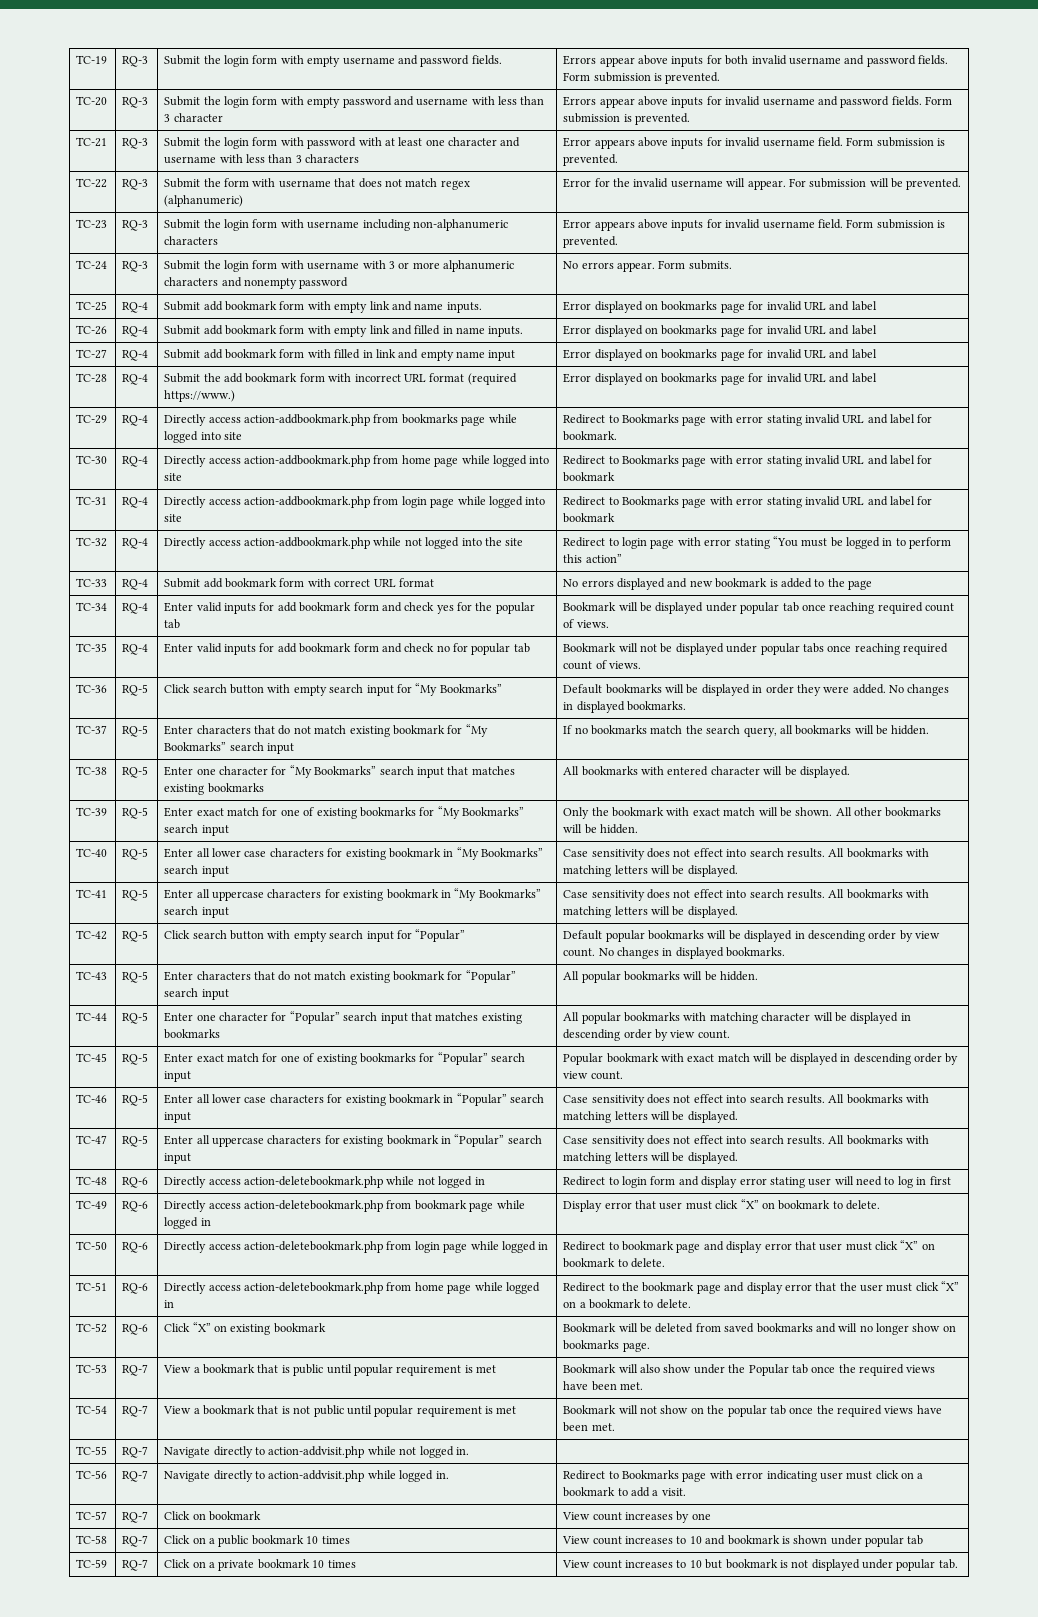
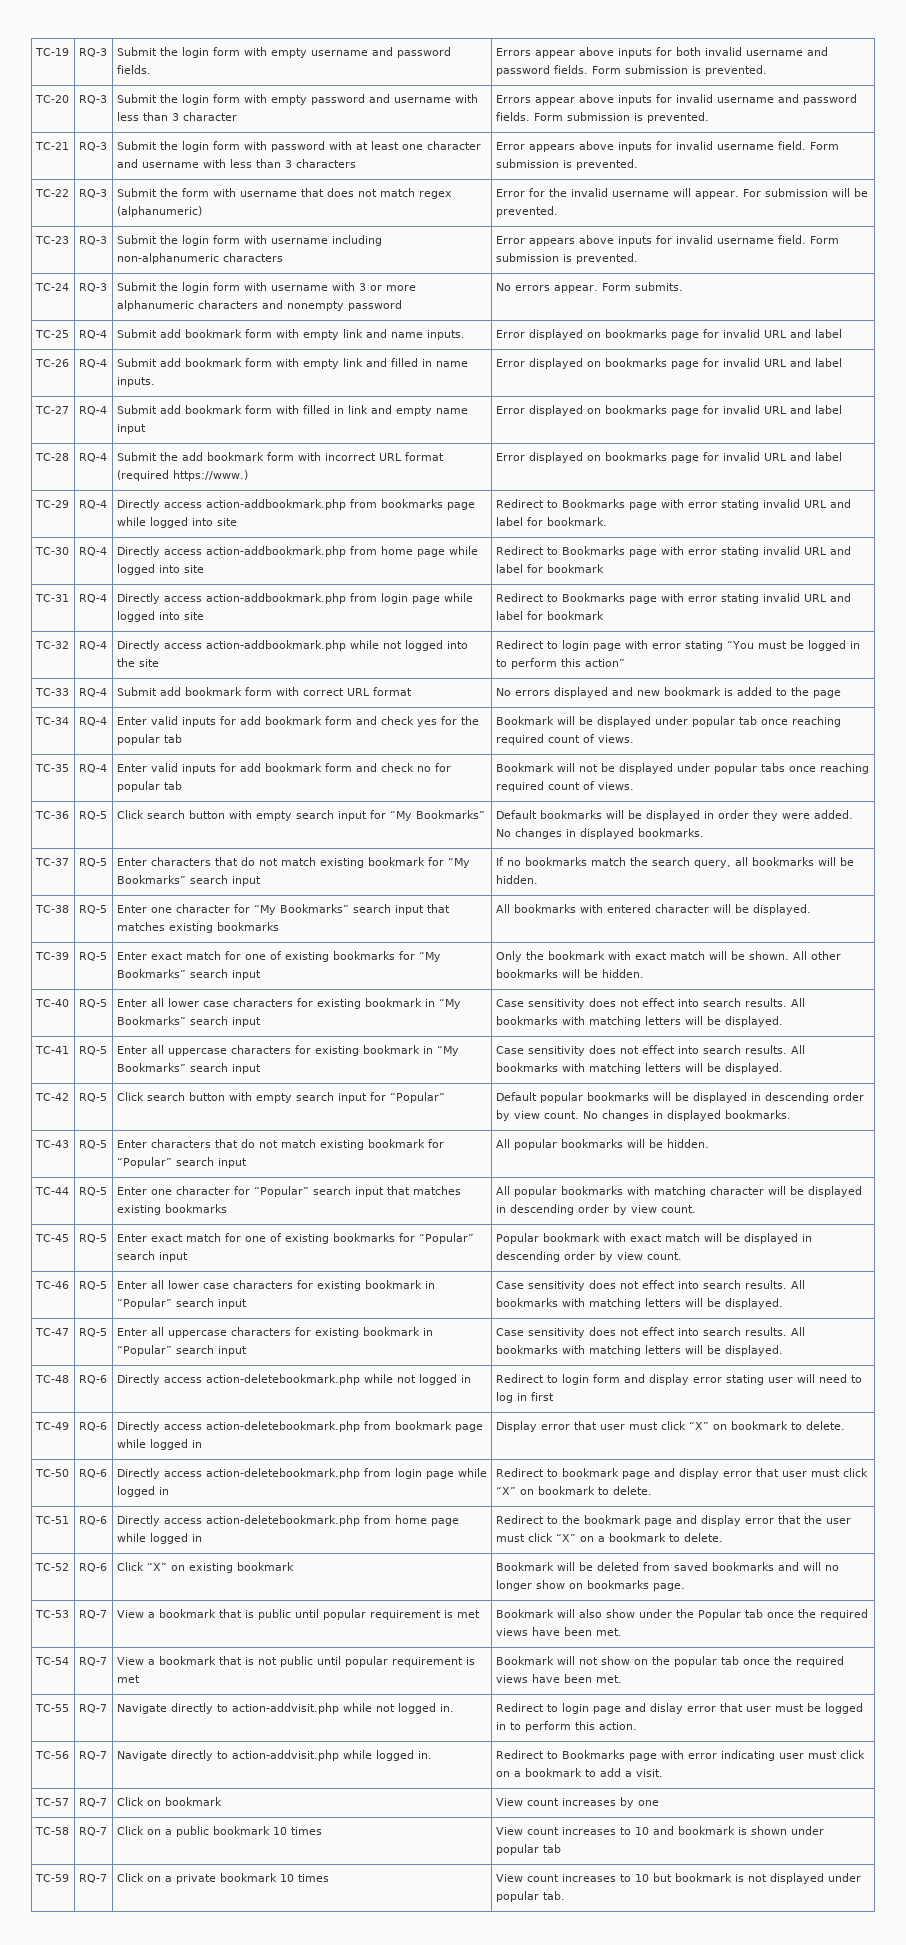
- TC-55 | RQ-7 | Navigate directly to action-addvisit.php while not logged in. |
+ TC-55 | RQ-7 | Navigate directly to action-addvisit.php while not logged in. | Redirect to login page and dislay error that user must be logged in to perform this action.

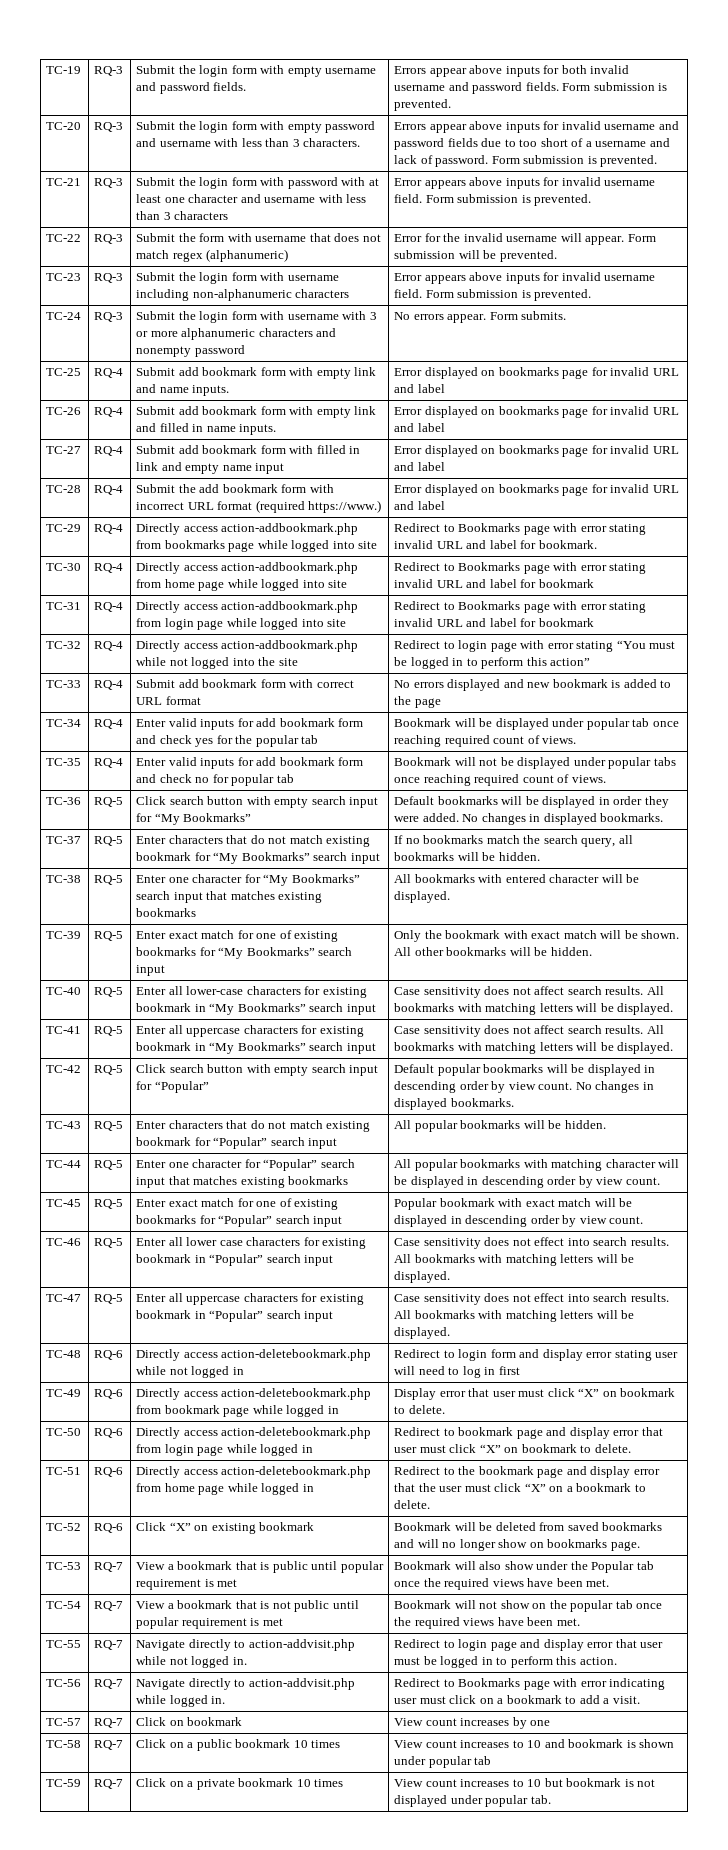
- Submit the login form with empty password and username with less than 3 character
+ Submit the login form with empty password and username with less than 3 characters.
- Errors appear above inputs for invalid username and password fields.
+ Errors appear above inputs for invalid username and password fields due to too short of a username and lack of password.
- TC-22 | RQ-3 | Submit the form with username that does not match regex (alphanumeric) | Error for the invalid username will appear. For submission will be prevented.
+ TC-22 | RQ-3 | Submit the form with username that does not match regex (alphanumeric) | Error for the invalid username will appear. Form submission will be prevented.
- TC-40 | RQ-5 | Enter all lower case characters for existing bookmark in “My Bookmarks” search input | Case sensitivity does not effect into search results. All bookmarks with matching letters will be displayed.
+ TC-40 | RQ-5 | Enter all lower-case characters for existing bookmark in “My Bookmarks” search input | Case sensitivity does not affect search results. All bookmarks with matching letters will be displayed.
- TC-41 | RQ-5 | Enter all uppercase characters for existing bookmark in “My Bookmarks” search input | Case sensitivity does not effect into search results. All bookmarks with matching letters will be displayed.
+ TC-41 | RQ-5 | Enter all uppercase characters for existing bookmark in “My Bookmarks” search input | Case sensitivity does not affect search results. All bookmarks with matching letters will be displayed.
- TC-55 | RQ-7 | Navigate directly to action-addvisit.php while not logged in. | Redirect to login page and dislay error that user must be logged in to perform this action.
+ TC-55 | RQ-7 | Navigate directly to action-addvisit.php while not logged in. | Redirect to login page and display error that user must be logged in to perform this action.

